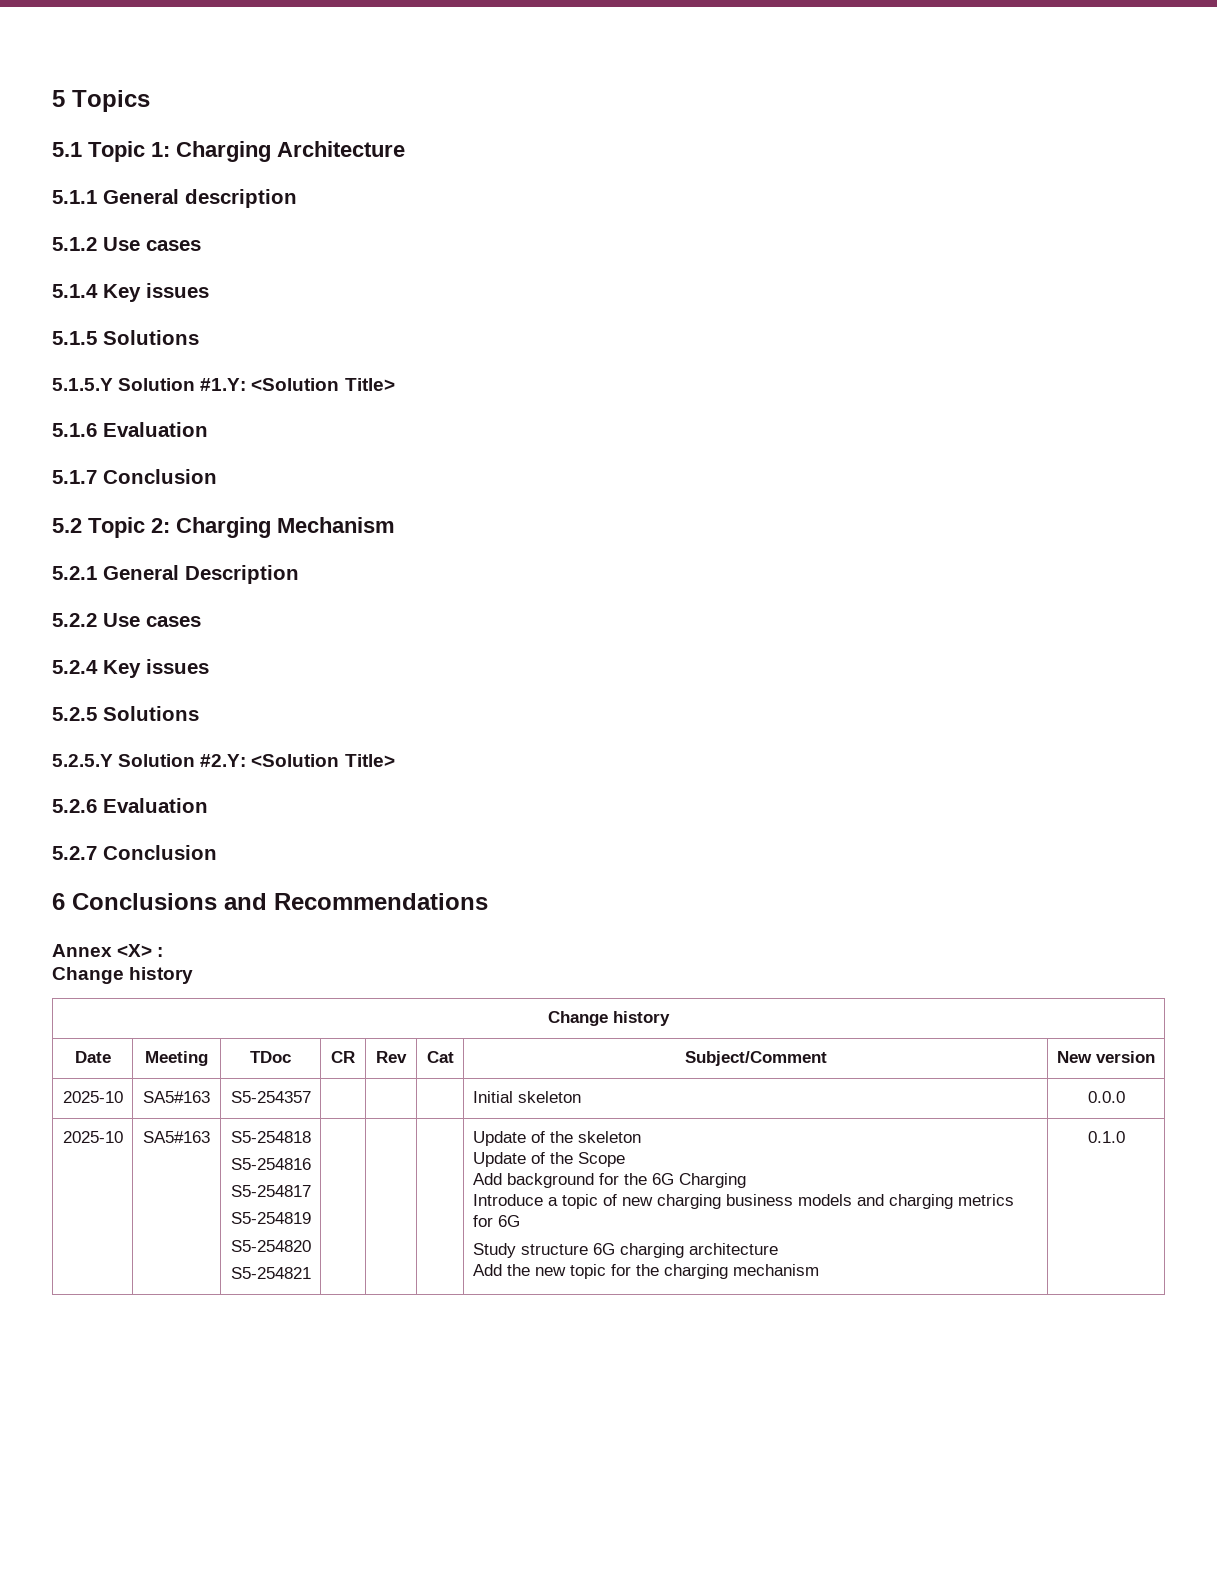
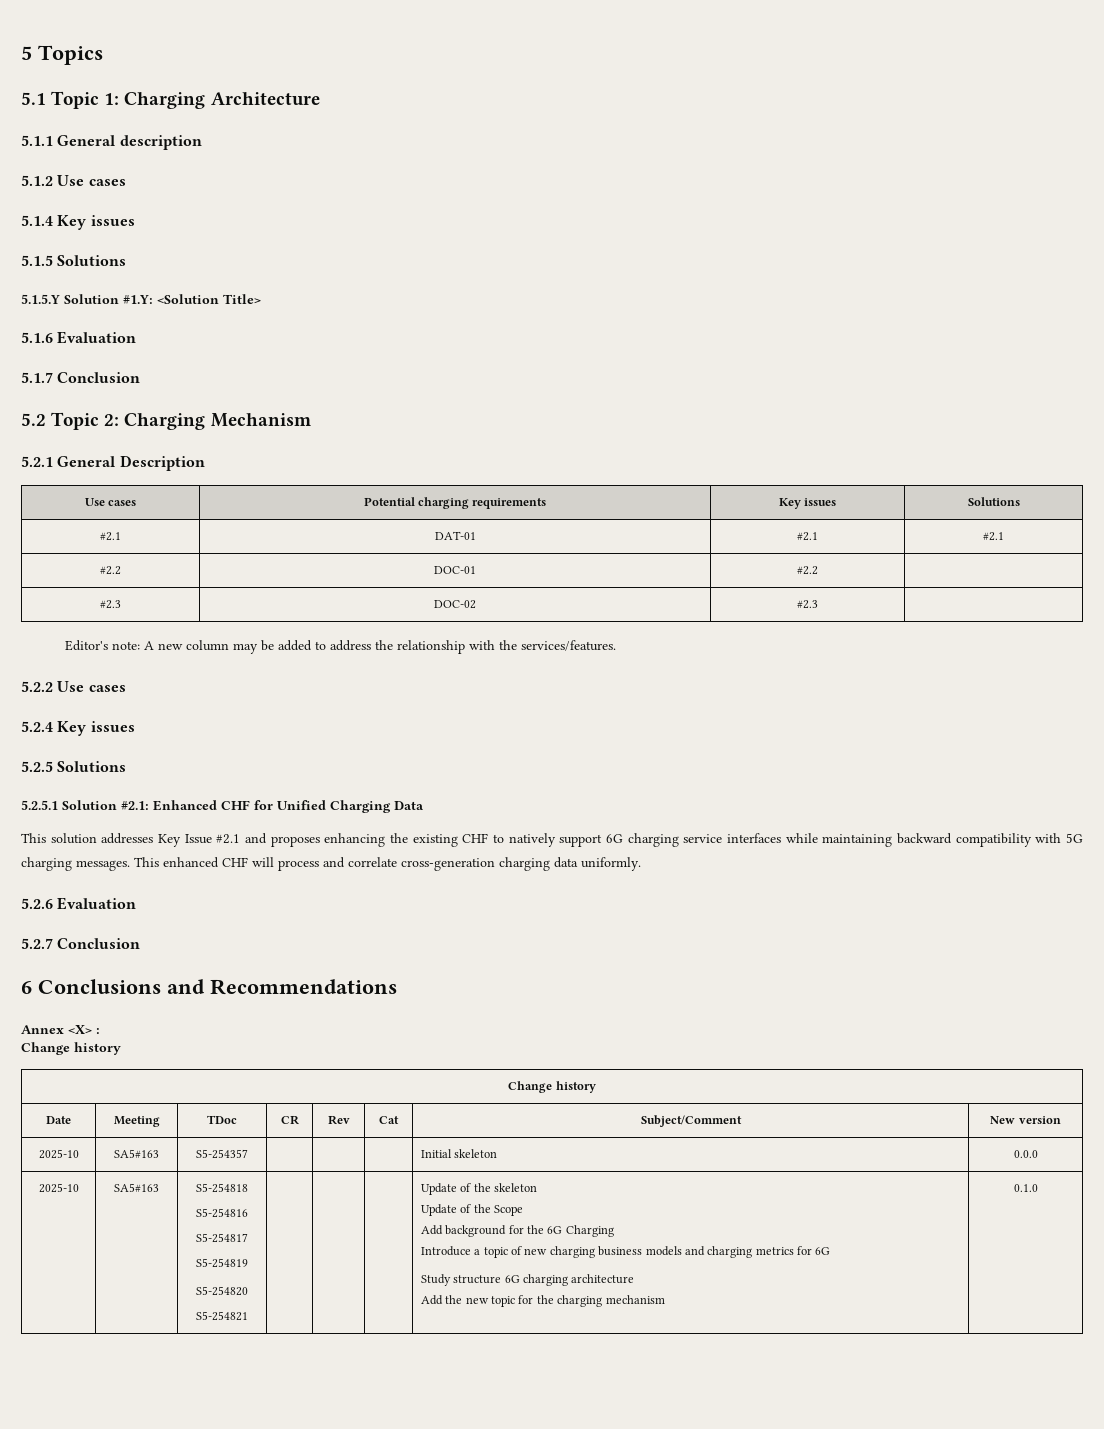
+ Use cases | Potential charging requirements | Key issues | Solutions
+ #2.1 | DAT-01 | #2.1 | #2.1
+ #2.2 | DOC-01 | #2.2 |
+ #2.3 | DOC-02 | #2.3 |
+ Editor's note: A new column may be added to address the relationship with the services/features.
- 5.2.5.Y Solution #2.Y: <Solution Title>
+ 5.2.5.1 Solution #2.1: Enhanced CHF for Unified Charging Data
+ This solution addresses Key Issue #2.1 and proposes enhancing the existing CHF to natively support 6G charging service interfaces while maintaining backward compatibility with 5G charging messages. This enhanced CHF will process and correlate cross-generation charging data uniformly.

